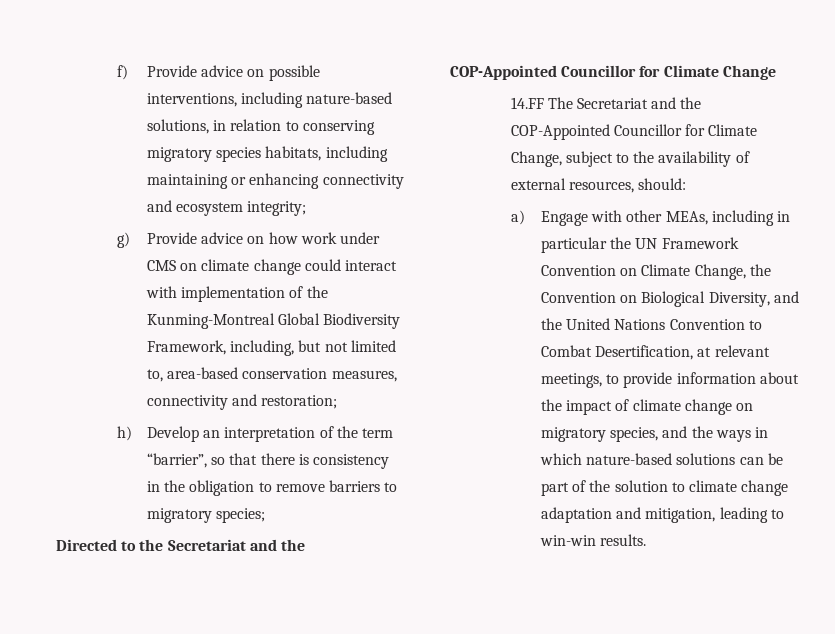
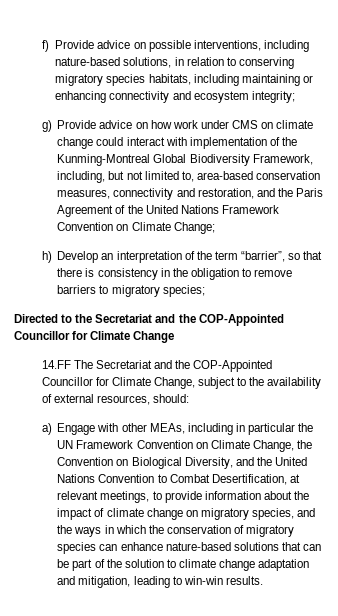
- g) Provide advice on how work under CMS on climate change could interact with implementation of the Kunming-Montreal Global Biodiversity Framework, including, but not limited to, area-based conservation measures, connectivity and restoration;
+ g) Provide advice on how work under CMS on climate change could interact with implementation of the Kunming-Montreal Global Biodiversity Framework, including, but not limited to, area-based conservation measures, connectivity and restoration, and the Paris Agreement of the United Nations Framework Convention on Climate Change;
- a) Engage with other MEAs, including in particular the UN Framework Convention on Climate Change, the Convention on Biological Diversity, and the United Nations Convention to Combat Desertification, at relevant meetings, to provide information about the impact of climate change on migratory species, and the ways in which nature-based solutions can be part of the solution to climate change adaptation and mitigation, leading to win-win results.
+ a) Engage with other MEAs, including in particular the UN Framework Convention on Climate Change, the Convention on Biological Diversity, and the United Nations Convention to Combat Desertification, at relevant meetings, to provide information about the impact of climate change on migratory species, and the ways in which the conservation of migratory species can enhance nature-based solutions that can be part of the solution to climate change adaptation and mitigation, leading to win-win results.

